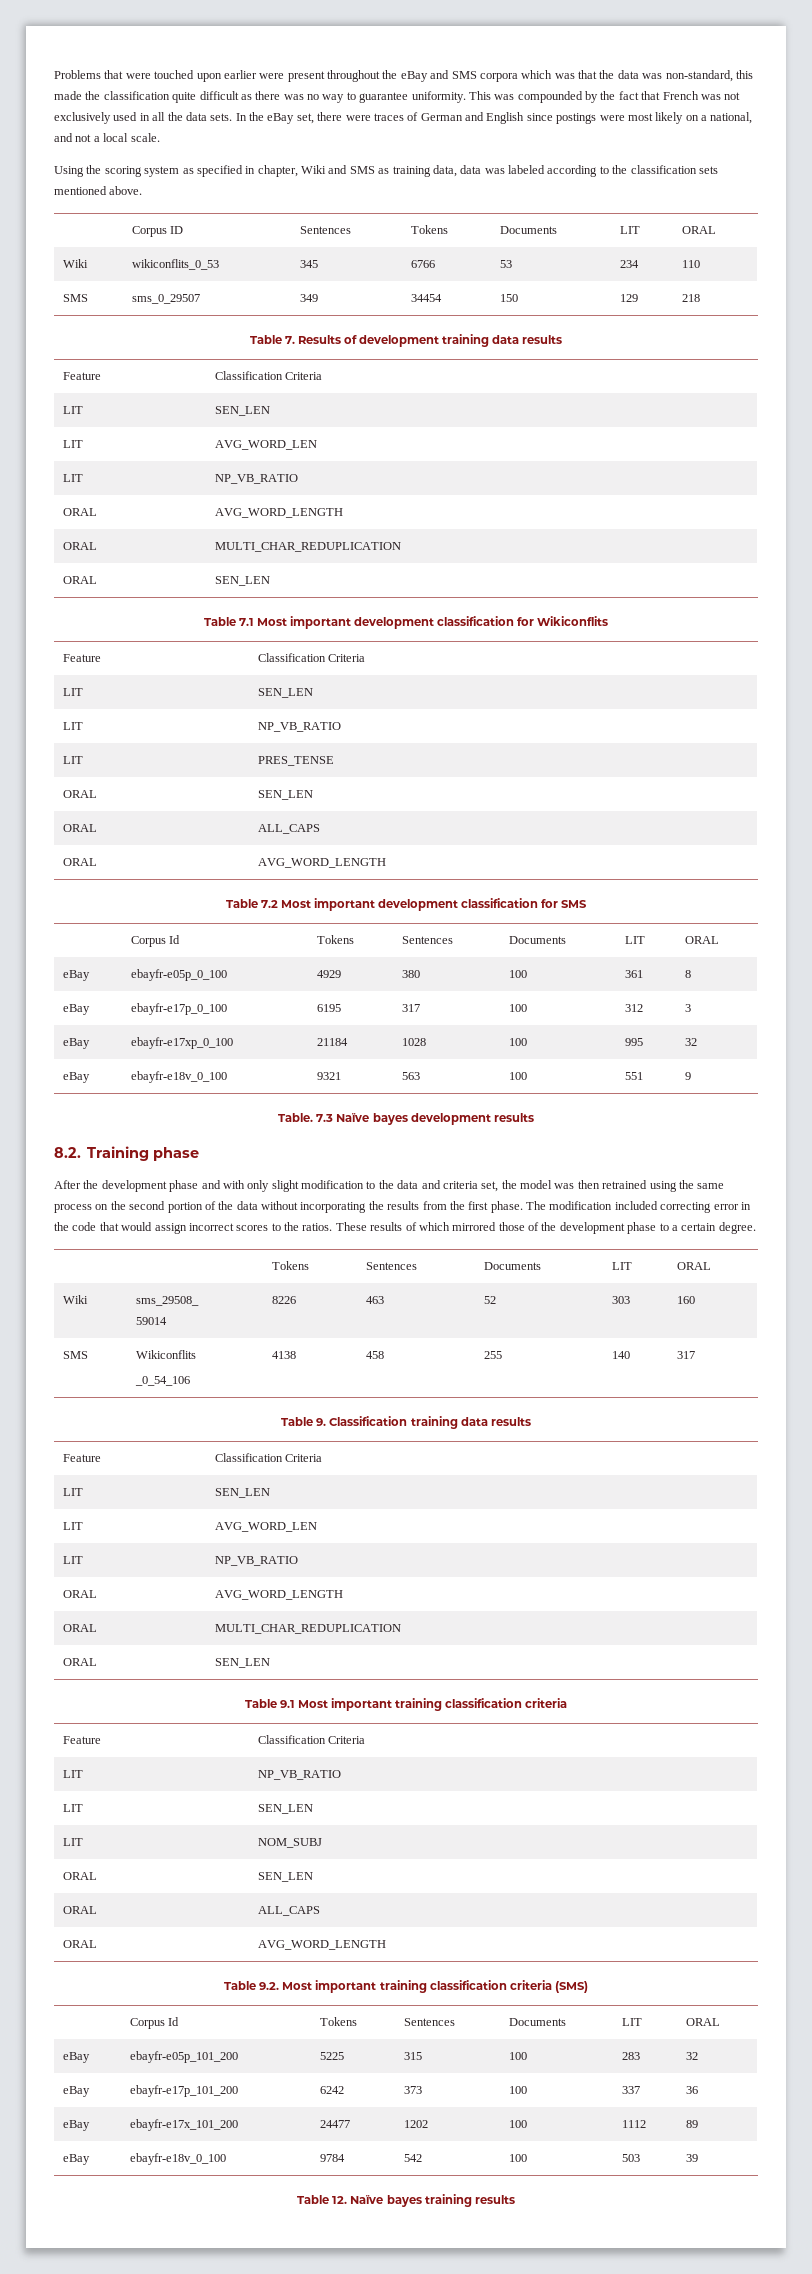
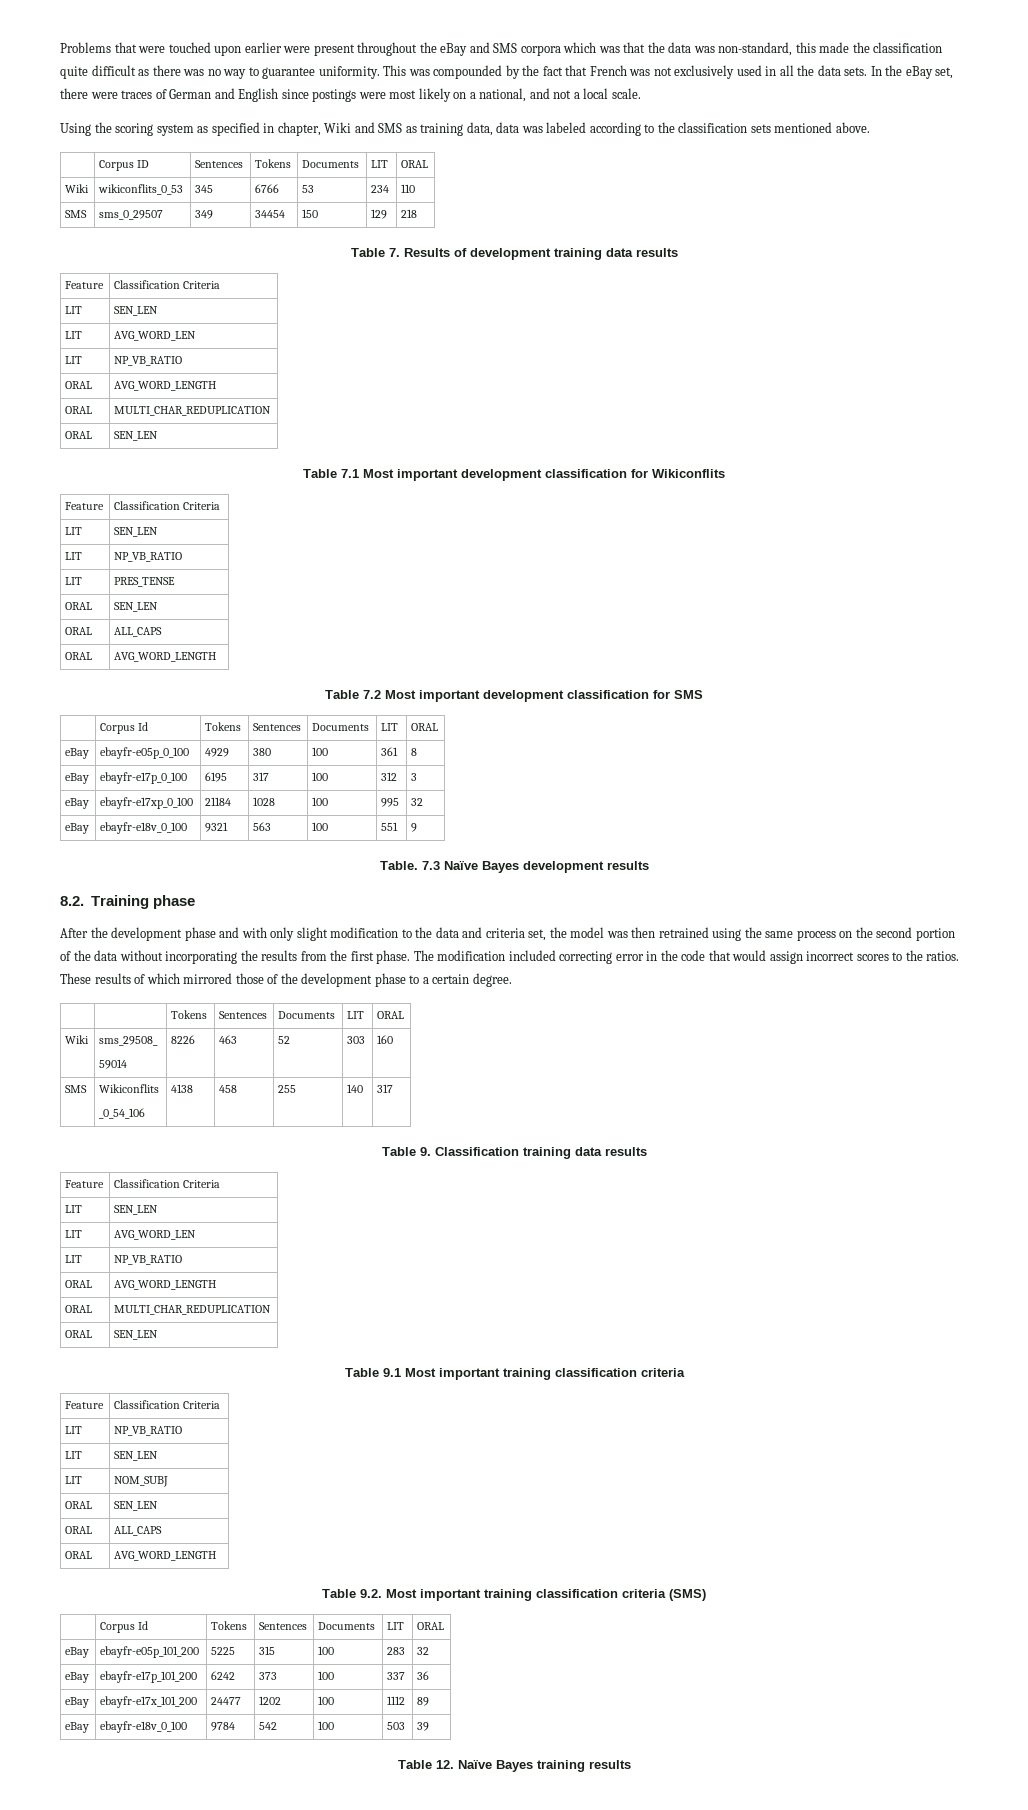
- 7.3 Naïve bayes development results
+ 7.3 Naïve Bayes development results
- Table 12. Naïve bayes training results
+ Table 12. Naïve Bayes training results

